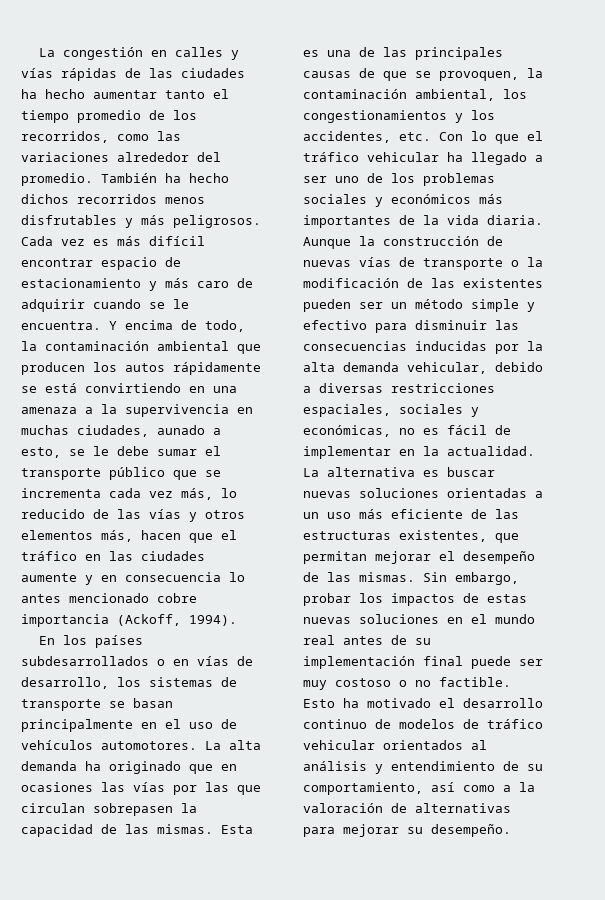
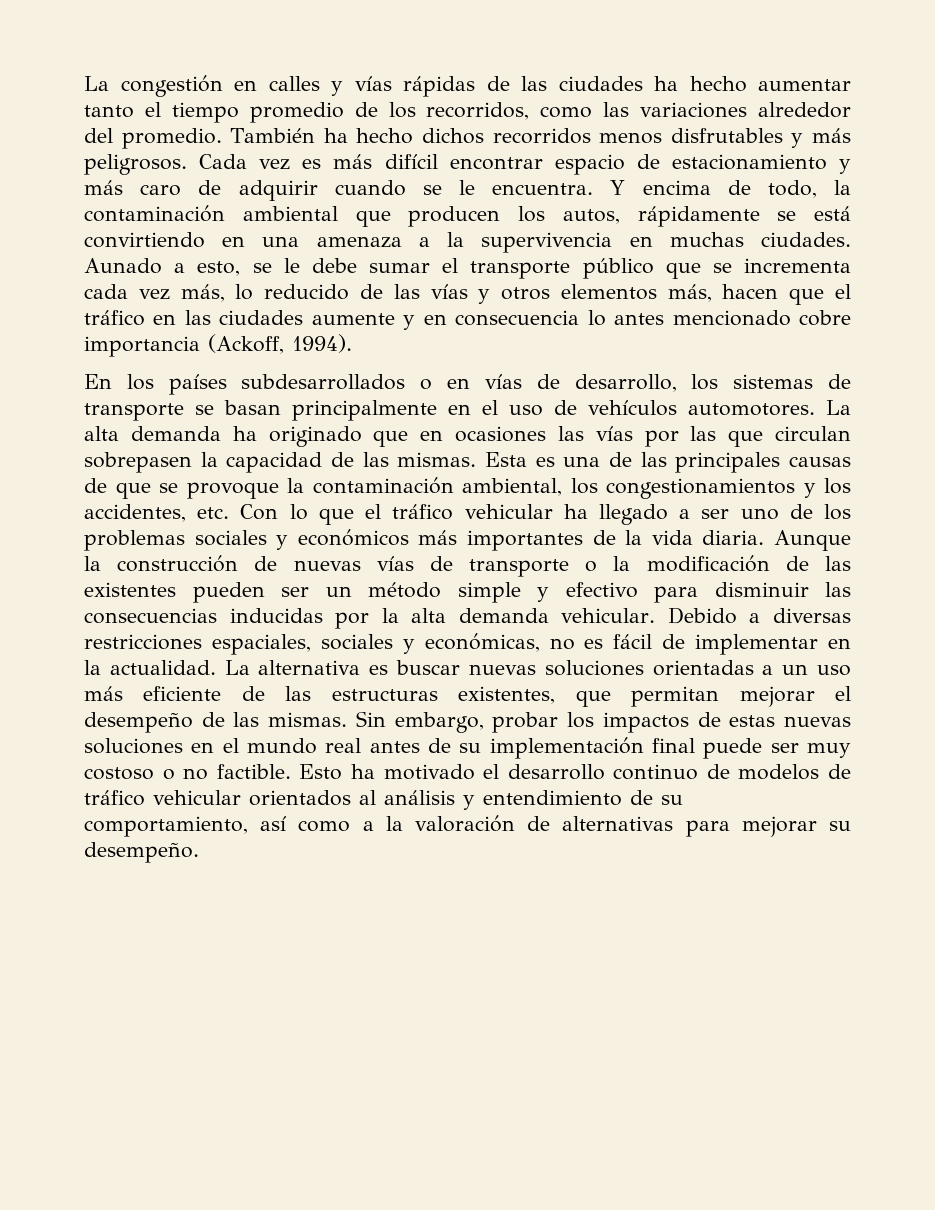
- Y encima de todo, la contaminación ambiental que producen los autos rápidamente se está convirtiendo en una amenaza a la supervivencia en muchas ciudades, aunado a esto, se le debe sumar el transporte público que se incrementa cada vez más, lo reducido de las vías y otros elementos más, hacen que el tráfico en las ciudades aumente y en consecuencia lo antes mencionado cobre importancia (Ackoff, 1994).
+ Y encima de todo, la contaminación ambiental que producen los autos, rápidamente se está convirtiendo en una amenaza a la supervivencia en muchas ciudades. Aunado a esto, se le debe sumar el transporte público que se incrementa cada vez más, lo reducido de las vías y otros elementos más, hacen que el tráfico en las ciudades aumente y en consecuencia lo antes mencionado cobre importancia (Ackoff, 1994).
- Esta es una de las principales causas de que se provoquen, la contaminación ambiental, los congestionamientos y los accidentes, etc. Con lo que el tráfico vehicular ha llegado a ser uno de los problemas sociales y económicos más importantes de la vida diaria.
+ Esta es una de las principales causas de que se provoque la contaminación ambiental, los congestionamientos y los accidentes, etc. Con lo que el tráfico vehicular ha llegado a ser uno de los problemas sociales y económicos más importantes de la vida diaria.
- Aunque la construcción de nuevas vías de transporte o la modificación de las existentes pueden ser un método simple y efectivo para disminuir las consecuencias inducidas por la alta demanda vehicular, debido a diversas restricciones espaciales, sociales y económicas, no es fácil de implementar en la actualidad.
+ Aunque la construcción de nuevas vías de transporte o la modificación de las existentes pueden ser un método simple y efectivo para disminuir las consecuencias inducidas por la alta demanda vehicular. Debido a diversas restricciones espaciales, sociales y económicas, no es fácil de implementar en la actualidad.

